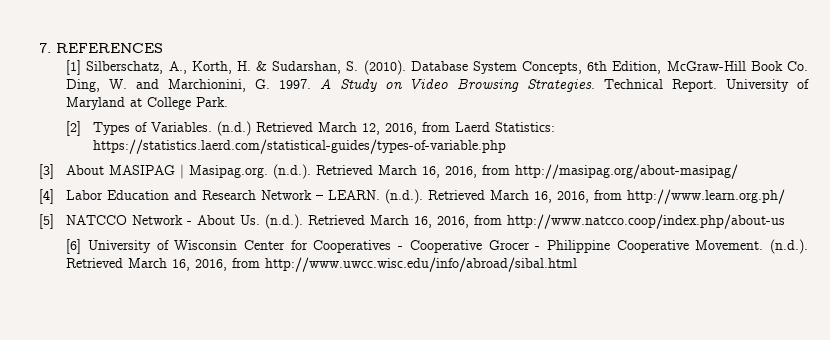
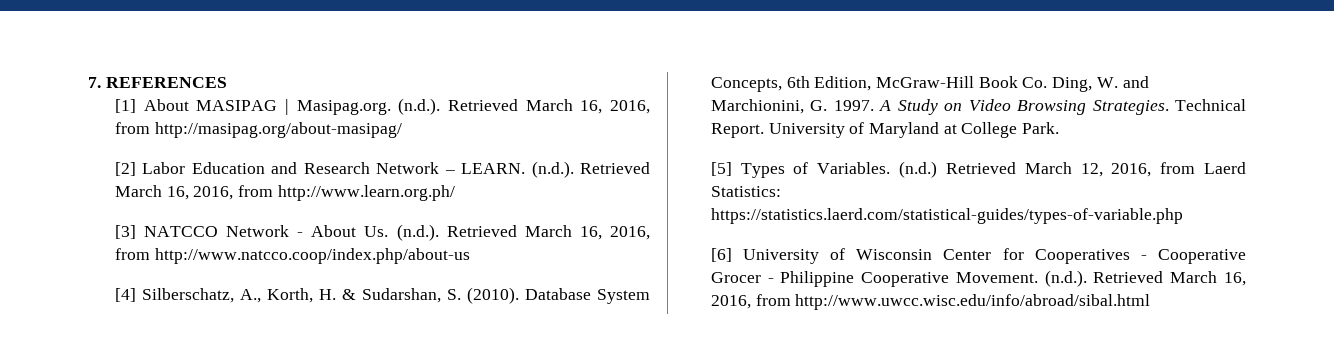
- [1] Silberschatz, A., Korth, H. & Sudarshan, S. (2010).
+ [1] About MASIPAG | Masipag.org. (n.d.). Retrieved March 16, 2016, from http://masipag.org/about-masipag/
+ [2] Labor Education and Research Network – LEARN. (n.d.). Retrieved March 16, 2016, from http://www.learn.org.ph/
+ [3] NATCCO Network - About Us. (n.d.). Retrieved March 16, 2016, from http://www.natcco.coop/index.php/about-us
+ [4] Silberschatz, A., Korth, H. & Sudarshan, S. (2010).
- [2] Types of Variables.
+ [5] Types of Variables.
- [3] About MASIPAG | Masipag.org. (n.d.). Retrieved March 16, 2016, from http://masipag.org/about-masipag/
- [4] Labor Education and Research Network – LEARN. (n.d.). Retrieved March 16, 2016, from http://www.learn.org.ph/
- [5] NATCCO Network - About Us. (n.d.). Retrieved March 16, 2016, from http://www.natcco.coop/index.php/about-us

